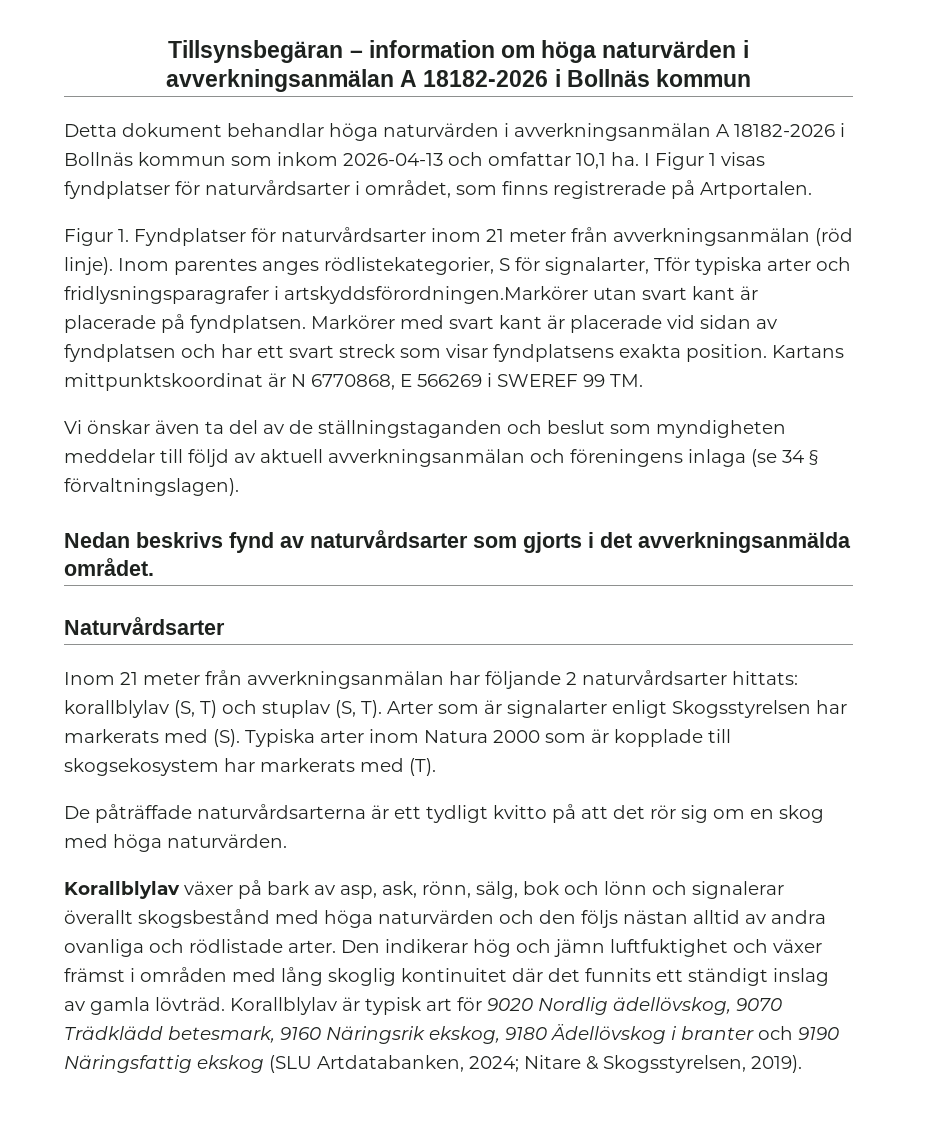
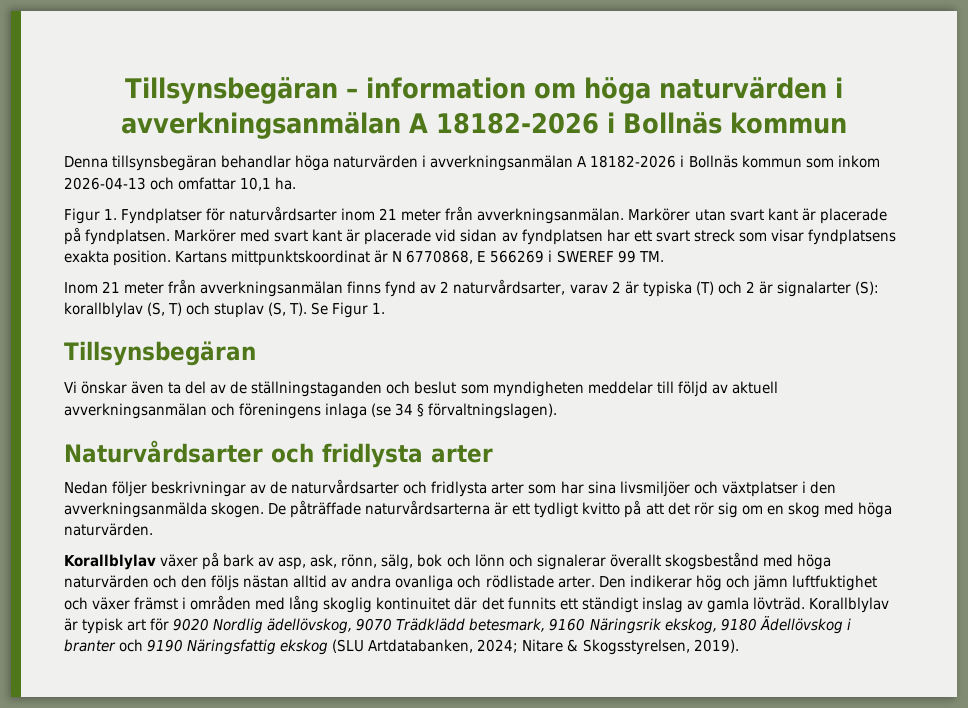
- Detta dokument behandlar höga naturvärden i avverkningsanmälan A 18182-2026 i Bollnäs kommun som inkom 2026-04-13 och omfattar 10,1 ha. I Figur 1 visas fyndplatser för naturvårdsarter i området, som finns registrerade på Artportalen.
+ Denna tillsynsbegäran behandlar höga naturvärden i avverkningsanmälan A 18182-2026 i Bollnäs kommun som inkom 2026-04-13 och omfattar 10,1 ha.
- Figur 1. Fyndplatser för naturvårdsarter inom 21 meter från avverkningsanmälan (röd linje). Inom parentes anges rödlistekategorier, S för signalarter, Tför typiska arter och fridlysningsparagrafer i artskyddsförordningen.Markörer utan svart kant är placerade på fyndplatsen.
+ Figur 1. Fyndplatser för naturvårdsarter inom 21 meter från avverkningsanmälan. Markörer utan svart kant är placerade på fyndplatsen.
- Markörer med svart kant är placerade vid sidan av fyndplatsen och har ett svart streck som visar fyndplatsens exakta position.
+ Markörer med svart kant är placerade vid sidan av fyndplatsen har ett svart streck som visar fyndplatsens exakta position.
+ Inom 21 meter från avverkningsanmälan finns fynd av 2 naturvårdsarter, varav 2 är typiska (T) och 2 är signalarter (S): korallblylav (S, T) och stuplav (S, T). Se Figur 1.
+ Tillsynsbegäran
- Nedan beskrivs fynd av naturvårdsarter som gjorts i det avverkningsanmälda området.
- Naturvårdsarter
- Inom 21 meter från avverkningsanmälan har följande 2 naturvårdsarter hittats: korallblylav (S, T) och stuplav (S, T). Arter som är signalarter enligt Skogsstyrelsen har markerats med (S). Typiska arter inom Natura 2000 som är kopplade till skogsekosystem har markerats med (T).
- De påträffade naturvårdsarterna är ett tydligt kvitto på att det rör sig om en skog med höga naturvärden.
+ Naturvårdsarter och fridlysta arter
+ Nedan följer beskrivningar av de naturvårdsarter och fridlysta arter som har sina livsmiljöer och växtplatser i den avverkningsanmälda skogen. De påträffade naturvårdsarterna är ett tydligt kvitto på att det rör sig om en skog med höga naturvärden.

